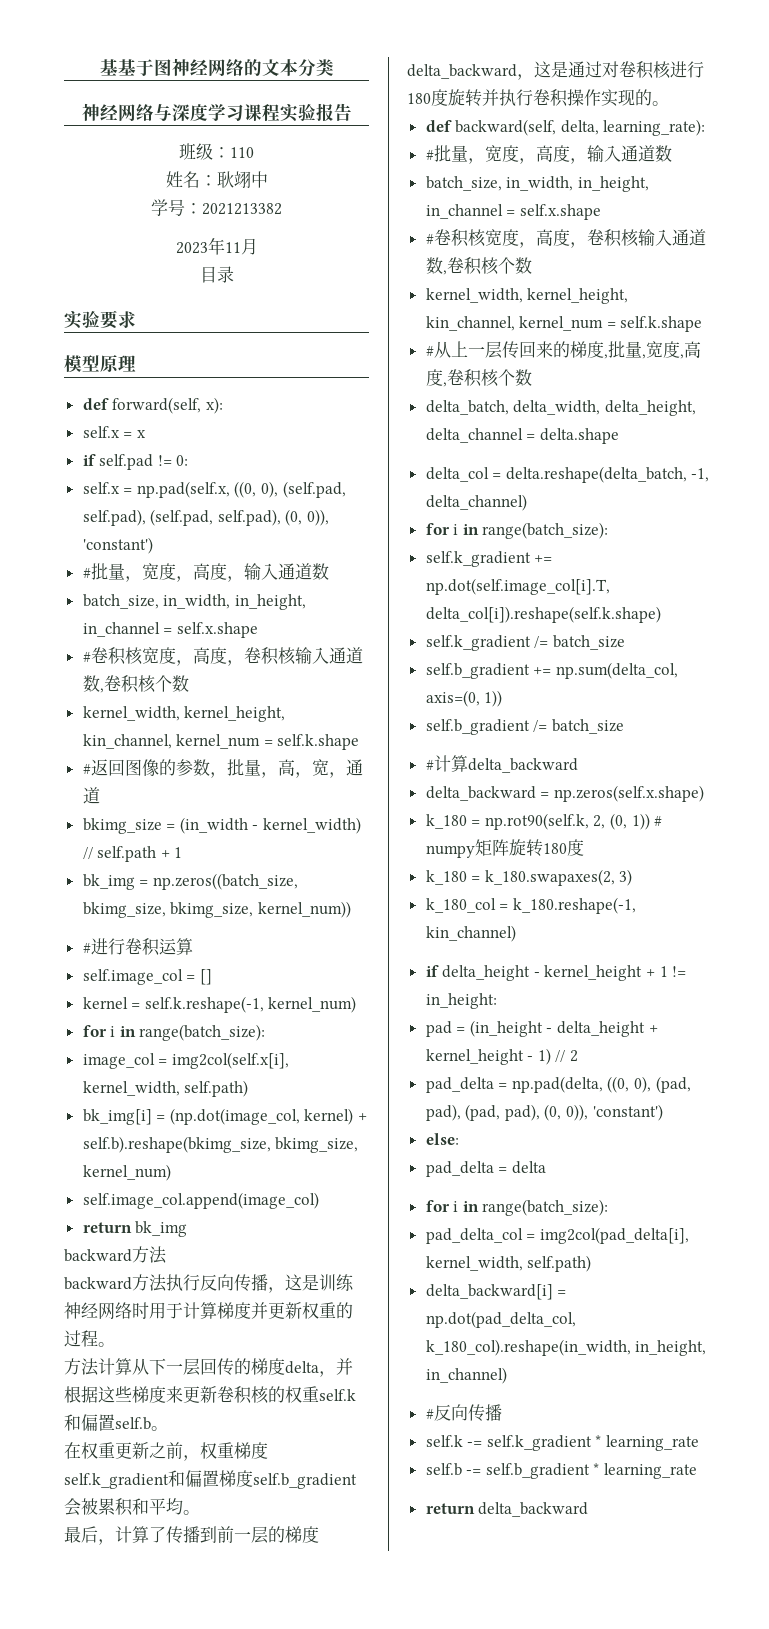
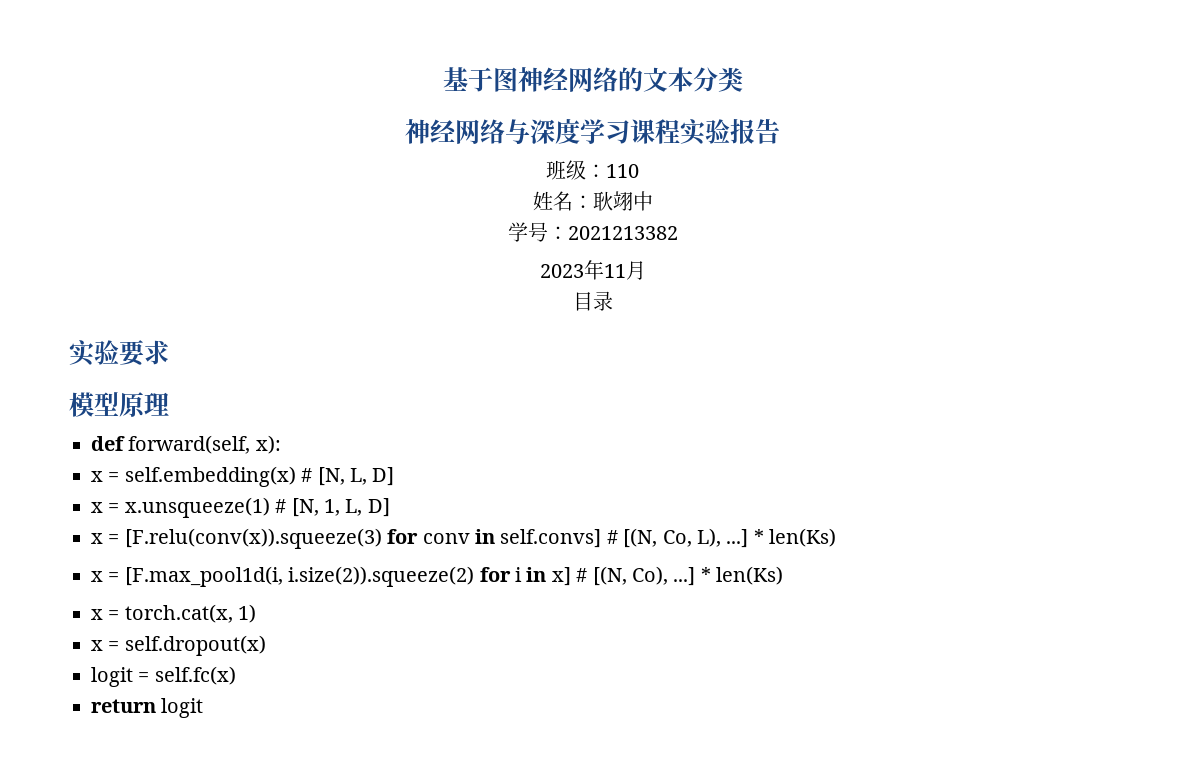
- 基基于图神经网络的文本分类
+ 基于图神经网络的文本分类
- self.x = x
- if self.pad != 0:
- self.x = np.pad(self.x, ((0, 0), (self.pad, self.pad), (self.pad, self.pad), (0, 0)), 'constant')
- #批量，宽度，高度，输入通道数
- batch_size, in_width, in_height, in_channel = self.x.shape
- #卷积核宽度，高度，卷积核输入通道数,卷积核个数
- kernel_width, kernel_height, kin_channel, kernel_num = self.k.shape
- #返回图像的参数，批量，高，宽，通道
- bkimg_size = (in_width - kernel_width) // self.path + 1
- bk_img = np.zeros((batch_size, bkimg_size, bkimg_size, kernel_num))
- #进行卷积运算
- self.image_col = []
- kernel = self.k.reshape(-1, kernel_num)
- for i in range(batch_size):
- image_col = img2col(self.x[i], kernel_width, self.path)
- bk_img[i] = (np.dot(image_col, kernel) + self.b).reshape(bkimg_size, bkimg_size, kernel_num)
- self.image_col.append(image_col)
- return bk_img
- backward方法
- backward方法执行反向传播，这是训练神经网络时用于计算梯度并更新权重的过程。
- 方法计算从下一层回传的梯度delta，并根据这些梯度来更新卷积核的权重self.k和偏置self.b。
- 在权重更新之前，权重梯度self.k_gradient和偏置梯度self.b_gradient会被累积和平均。
- 最后，计算了传播到前一层的梯度delta_backward，这是通过对卷积核进行180度旋转并执行卷积操作实现的。
- def backward(self, delta, learning_rate):
- #批量，宽度，高度，输入通道数
- batch_size, in_width, in_height, in_channel = self.x.shape
- #卷积核宽度，高度，卷积核输入通道数,卷积核个数
- kernel_width, kernel_height, kin_channel, kernel_num = self.k.shape
- #从上一层传回来的梯度,批量,宽度,高度,卷积核个数
- delta_batch, delta_width, delta_height, delta_channel = delta.shape
- delta_col = delta.reshape(delta_batch, -1, delta_channel)
- for i in range(batch_size):
- self.k_gradient += np.dot(self.image_col[i].T, delta_col[i]).reshape(self.k.shape)
- self.k_gradient /= batch_size
- self.b_gradient += np.sum(delta_col, axis=(0, 1))
- self.b_gradient /= batch_size
- #计算delta_backward
- delta_backward = np.zeros(self.x.shape)
- k_180 = np.rot90(self.k, 2, (0, 1)) # numpy矩阵旋转180度
- k_180 = k_180.swapaxes(2, 3)
- k_180_col = k_180.reshape(-1, kin_channel)
- if delta_height - kernel_height + 1 != in_height:
- pad = (in_height - delta_height + kernel_height - 1) // 2
- pad_delta = np.pad(delta, ((0, 0), (pad, pad), (pad, pad), (0, 0)), 'constant')
- else:
- pad_delta = delta
- for i in range(batch_size):
- pad_delta_col = img2col(pad_delta[i], kernel_width, self.path)
- delta_backward[i] = np.dot(pad_delta_col, k_180_col).reshape(in_width, in_height, in_channel)
- #反向传播
- self.k -= self.k_gradient * learning_rate
- self.b -= self.b_gradient * learning_rate
- return delta_backward
+ x = self.embedding(x) # [N, L, D]
+ x = x.unsqueeze(1) # [N, 1, L, D]
+ x = [F.relu(conv(x)).squeeze(3) for conv in self.convs] # [(N, Co, L), ...] * len(Ks)
+ x = [F.max_pool1d(i, i.size(2)).squeeze(2) for i in x] # [(N, Co), ...] * len(Ks)
+ x = torch.cat(x, 1)
+ x = self.dropout(x)
+ logit = self.fc(x)
+ return logit

